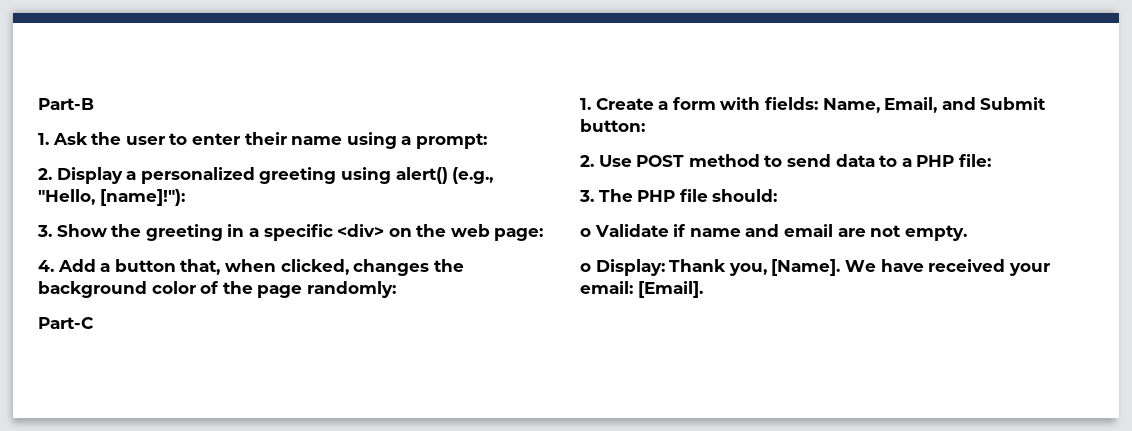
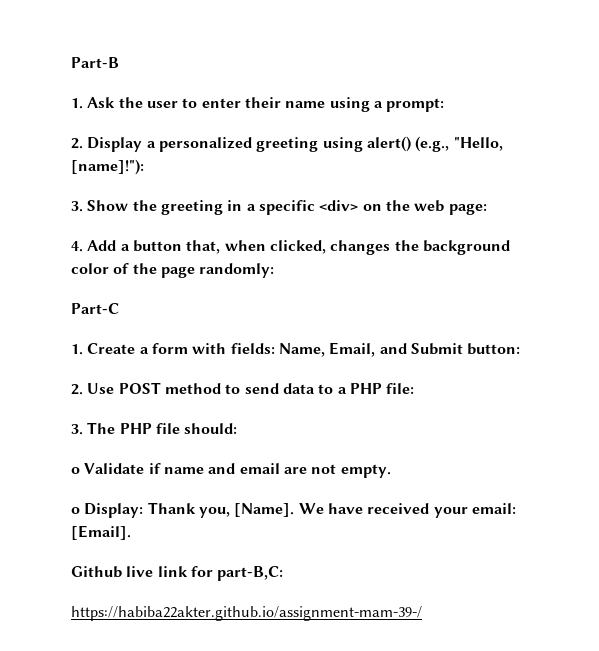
+ Github live link for part-B,C:
+ https://habiba22akter.github.io/assignment-mam-39-/

